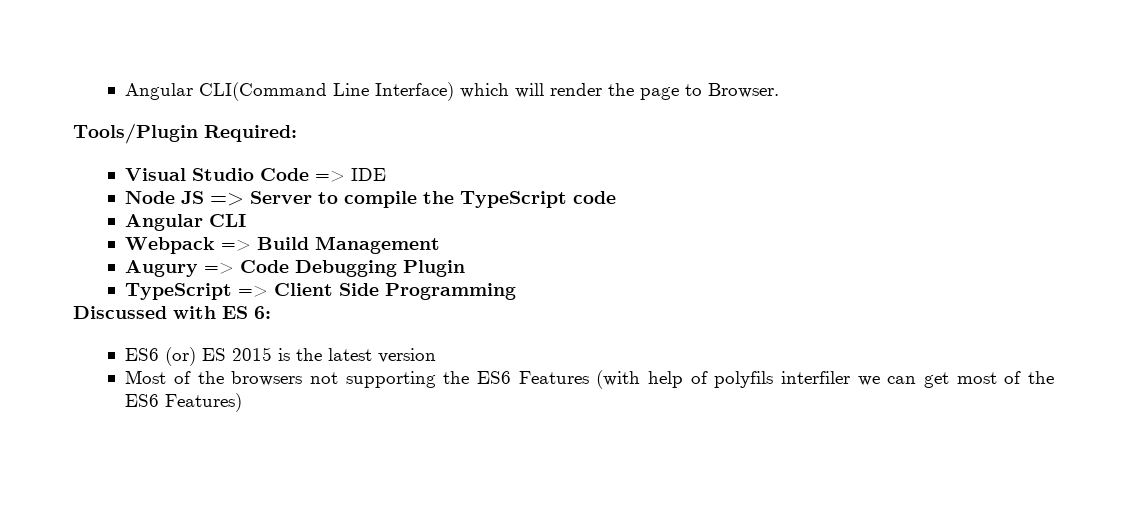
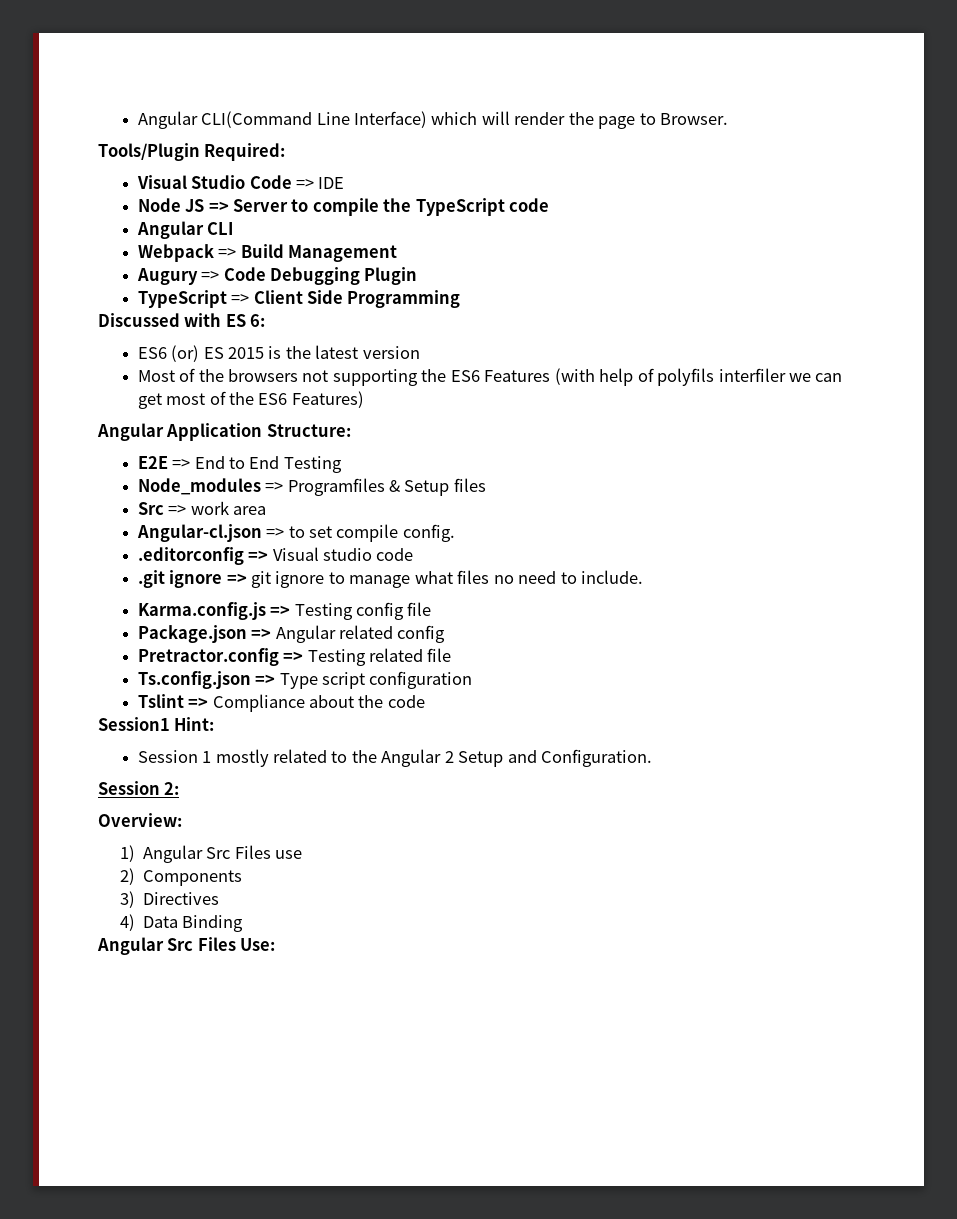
+ Angular Application Structure:
+ E2E => End to End Testing
+ Node_modules => Programfiles & Setup files
+ Src => work area
+ Angular-cl.json => to set compile config.
+ .editorconfig => Visual studio code
+ .git ignore => git ignore to manage what files no need to include.
+ Karma.config.js => Testing config file
+ Package.json => Angular related config
+ Pretractor.config => Testing related file
+ Ts.config.json => Type script configuration
+ Tslint => Compliance about the code
+ Session1 Hint:
+ Session 1 mostly related to the Angular 2 Setup and Configuration.
+ Session 2:
+ Overview:
+ 1) Angular Src Files use
+ 2) Components
+ 3) Directives
+ 4) Data Binding
+ Angular Src Files Use:

